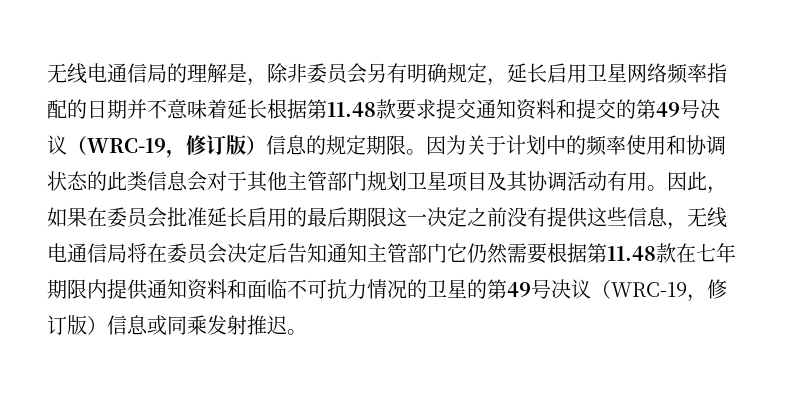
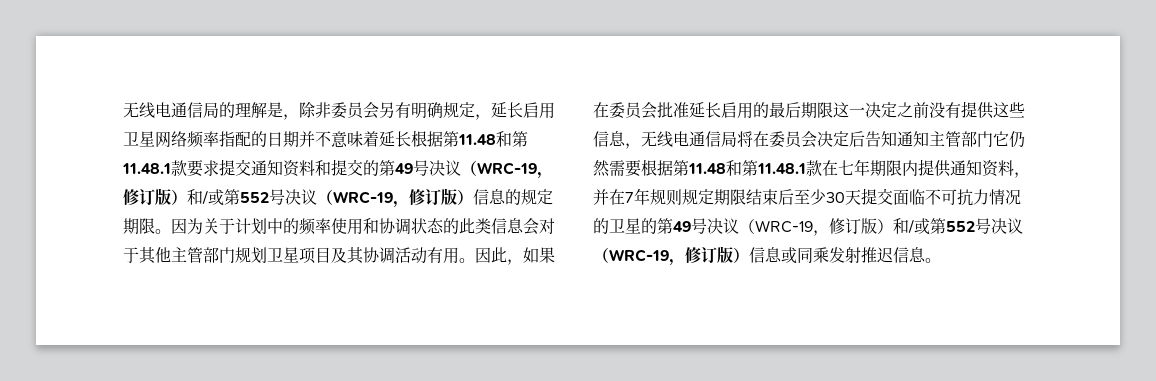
- 无线电通信局的理解是，除非委员会另有明确规定，延长启用卫星网络频率指配的日期并不意味着延长根据第11.48款要求提交通知资料和提交的第49号决议（WRC-19，修订版）信息的规定期限。
+ 无线电通信局的理解是，除非委员会另有明确规定，延长启用卫星网络频率指配的日期并不意味着延长根据第11.48和第11.48.1款要求提交通知资料和提交的第49号决议（WRC-19，修订版）和/或第552号决议（WRC-19，修订版）信息的规定期限。
- 因此，如果在委员会批准延长启用的最后期限这一决定之前没有提供这些信息，无线电通信局将在委员会决定后告知通知主管部门它仍然需要根据第11.48款在七年期限内提供通知资料和面临不可抗力情况的卫星的第49号决议（WRC-19，修订版）信息或同乘发射推迟。
+ 因此，如果在委员会批准延长启用的最后期限这一决定之前没有提供这些信息，无线电通信局将在委员会决定后告知通知主管部门它仍然需要根据第11.48和第11.48.1款在七年期限内提供通知资料，并在7年规则规定期限结束后至少30天提交面临不可抗力情况的卫星的第49号决议（WRC-19，修订版）和/或第552号决议（WRC-19，修订版）信息或同乘发射推迟信息。

